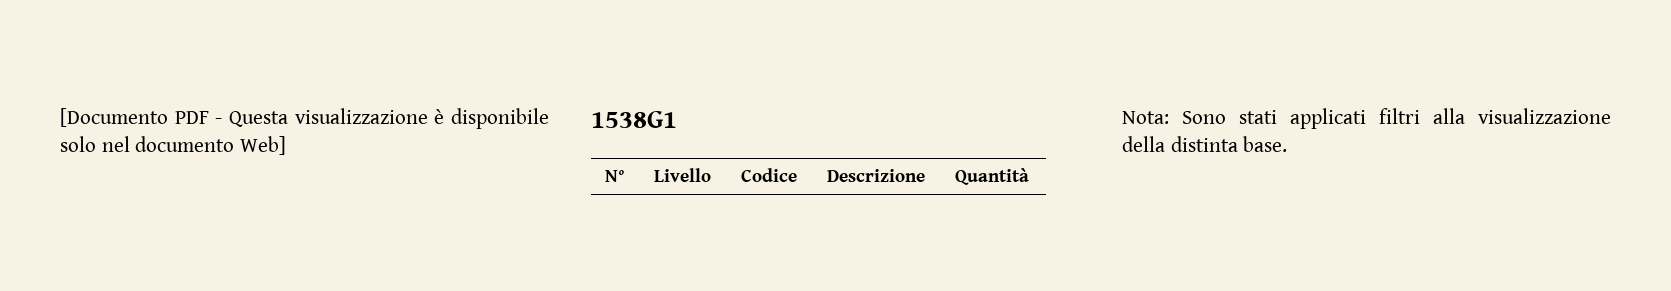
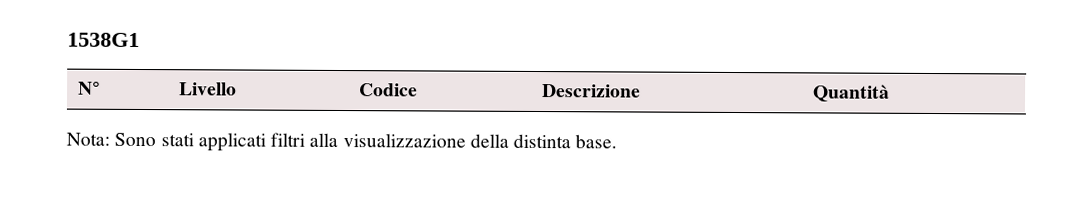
- [Documento PDF - Questa visualizzazione è disponibile solo nel documento Web]

